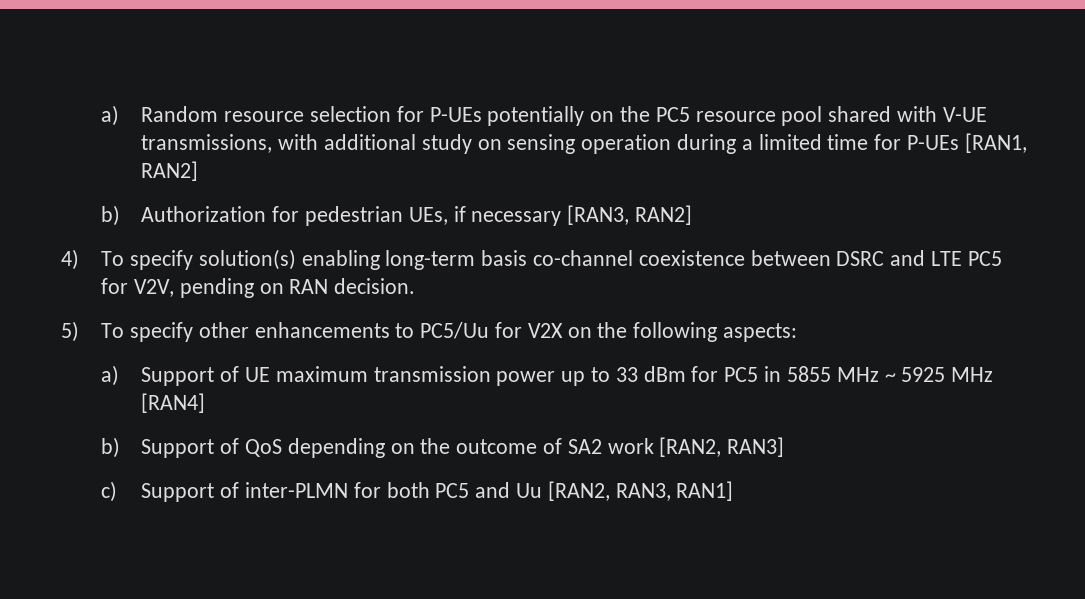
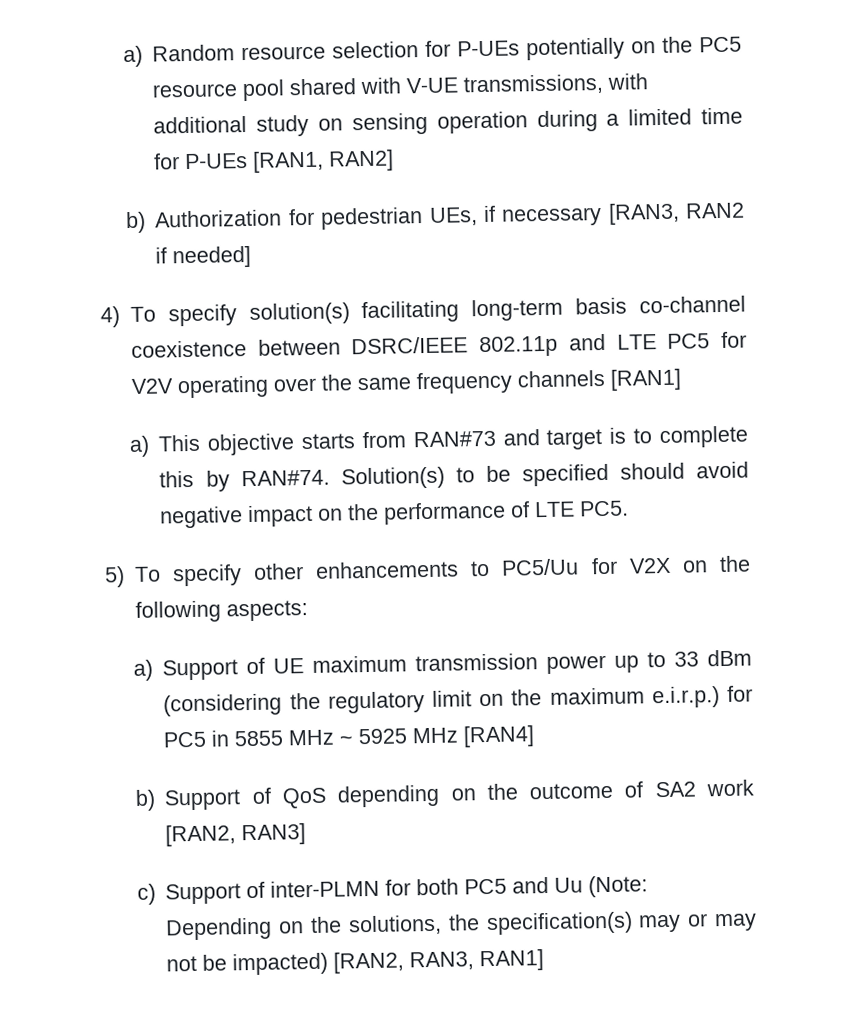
- b) Authorization for pedestrian UEs, if necessary [RAN3, RAN2]
+ b) Authorization for pedestrian UEs, if necessary [RAN3, RAN2 if needed]
- 4) To specify solution(s) enabling long-term basis co-channel coexistence between DSRC and LTE PC5 for V2V, pending on RAN decision.
+ 4) To specify solution(s) facilitating long-term basis co-channel coexistence between DSRC/IEEE 802.11p and LTE PC5 for V2V operating over the same frequency channels [RAN1]
+ a) This objective starts from RAN#73 and target is to complete this by RAN#74. Solution(s) to be specified should avoid negative impact on the performance of LTE PC5.
- a) Support of UE maximum transmission power up to 33 dBm for PC5 in 5855 MHz ~ 5925 MHz [RAN4]
+ a) Support of UE maximum transmission power up to 33 dBm (considering the regulatory limit on the maximum e.i.r.p.) for PC5 in 5855 MHz ~ 5925 MHz [RAN4]
- c) Support of inter-PLMN for both PC5 and Uu [RAN2, RAN3, RAN1]
+ c) Support of inter-PLMN for both PC5 and Uu (Note: Depending on the solutions, the specification(s) may or may not be impacted) [RAN2, RAN3, RAN1]

